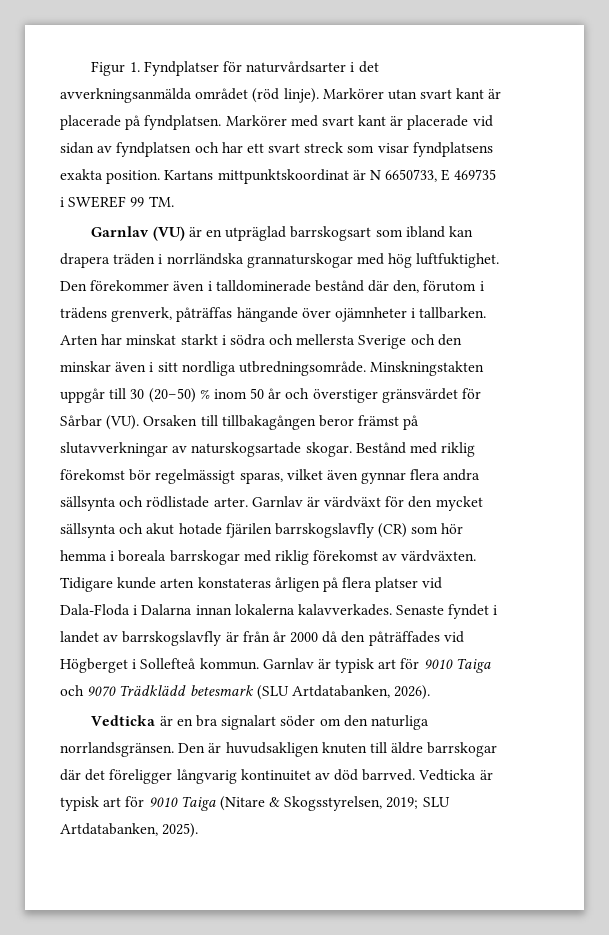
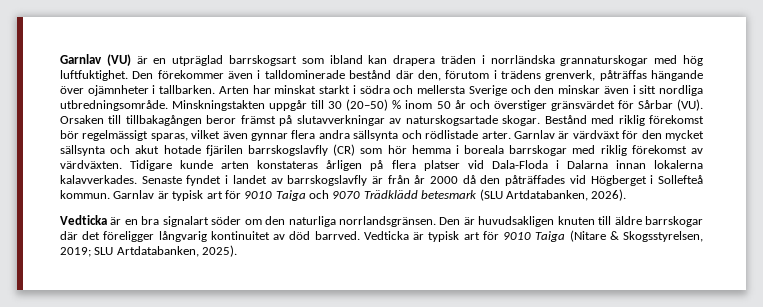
- Figur 1. Fyndplatser för naturvårdsarter i det avverkningsanmälda området (röd linje). Markörer utan svart kant är placerade på fyndplatsen. Markörer med svart kant är placerade vid sidan av fyndplatsen och har ett svart streck som visar fyndplatsens exakta position. Kartans mittpunktskoordinat är N 6650733, E 469735 i SWEREF 99 TM.

